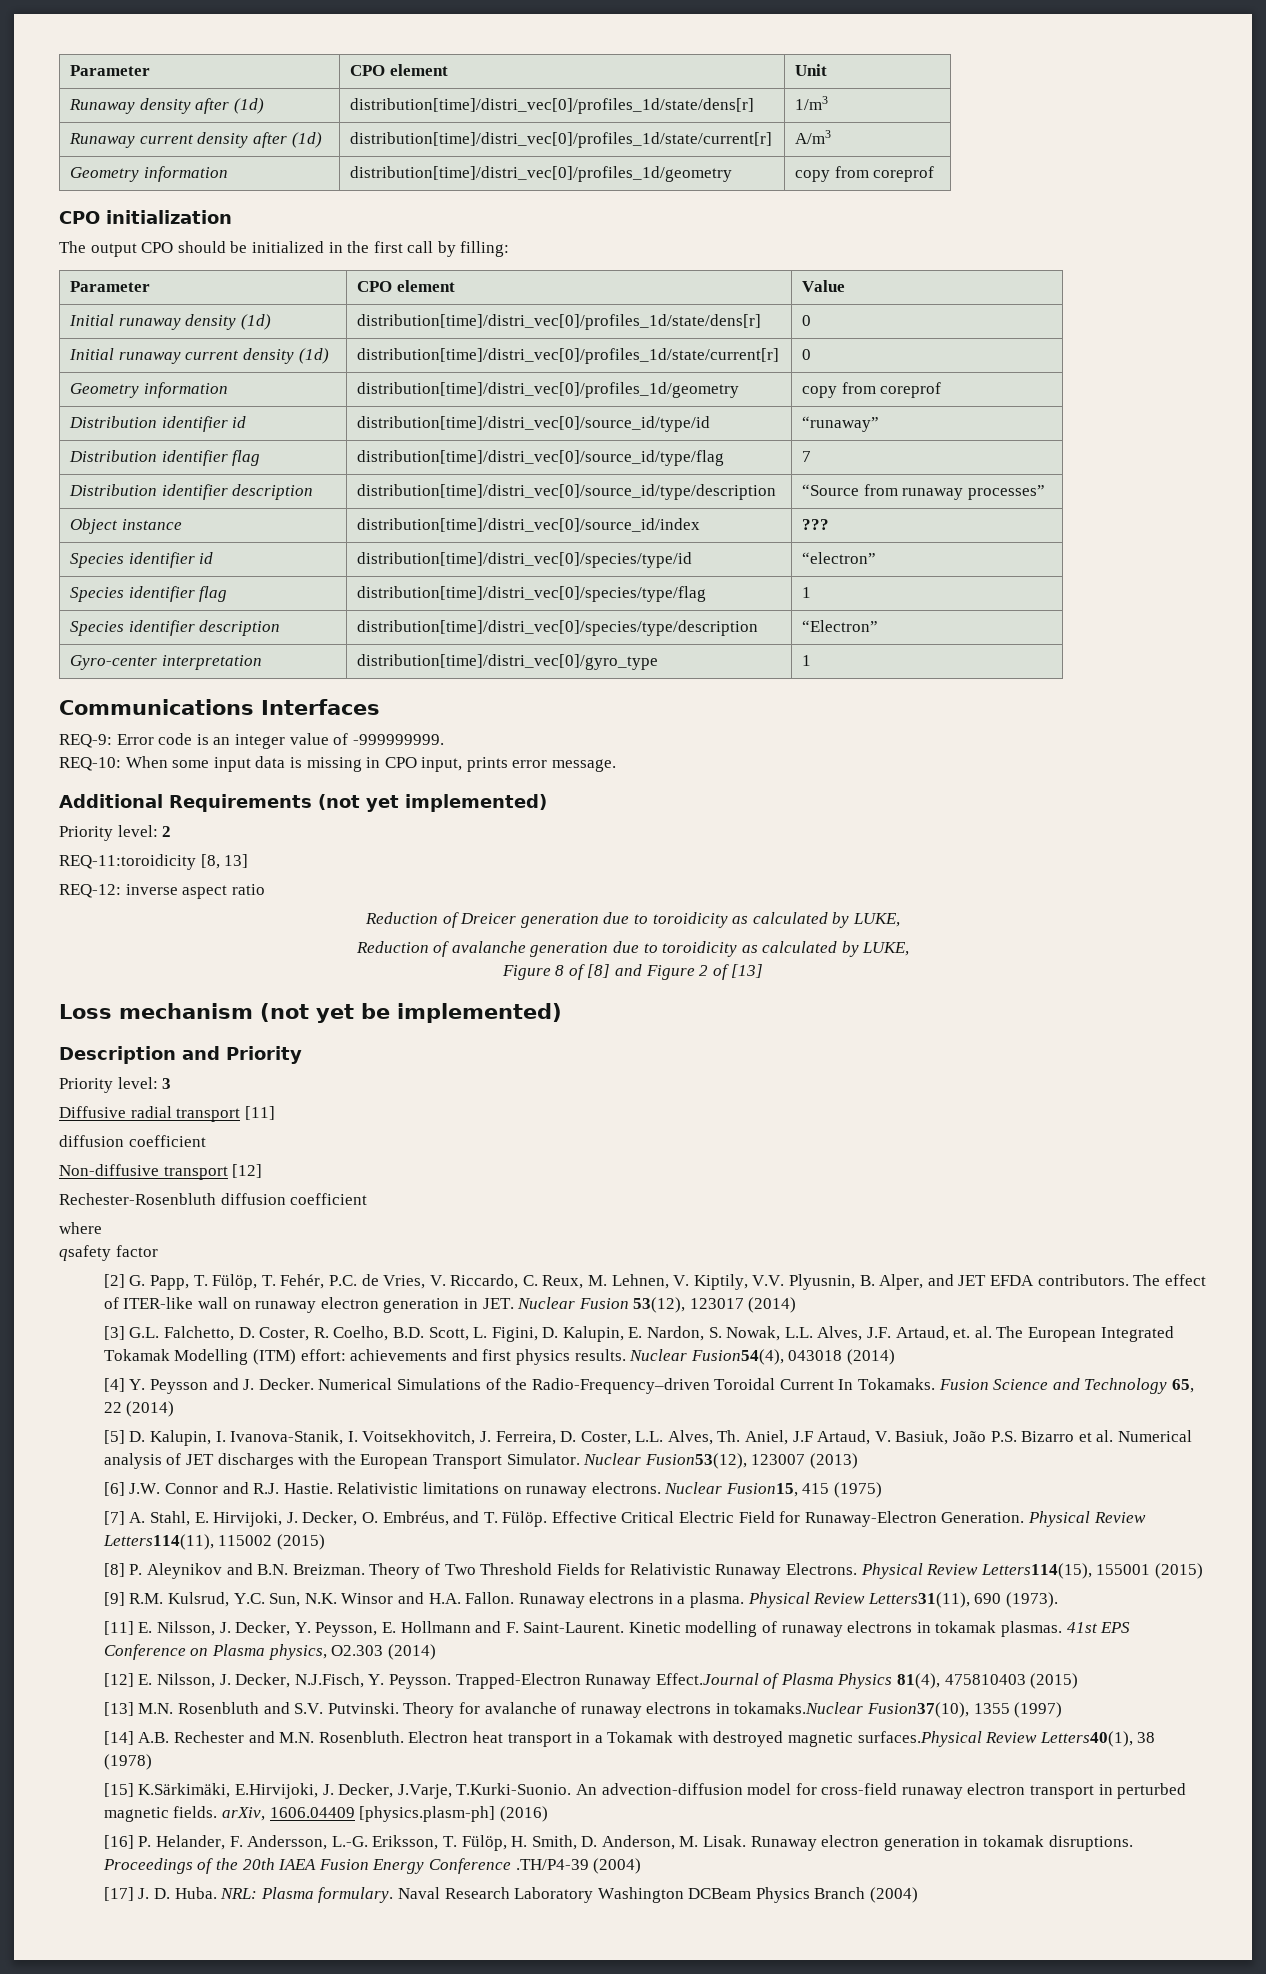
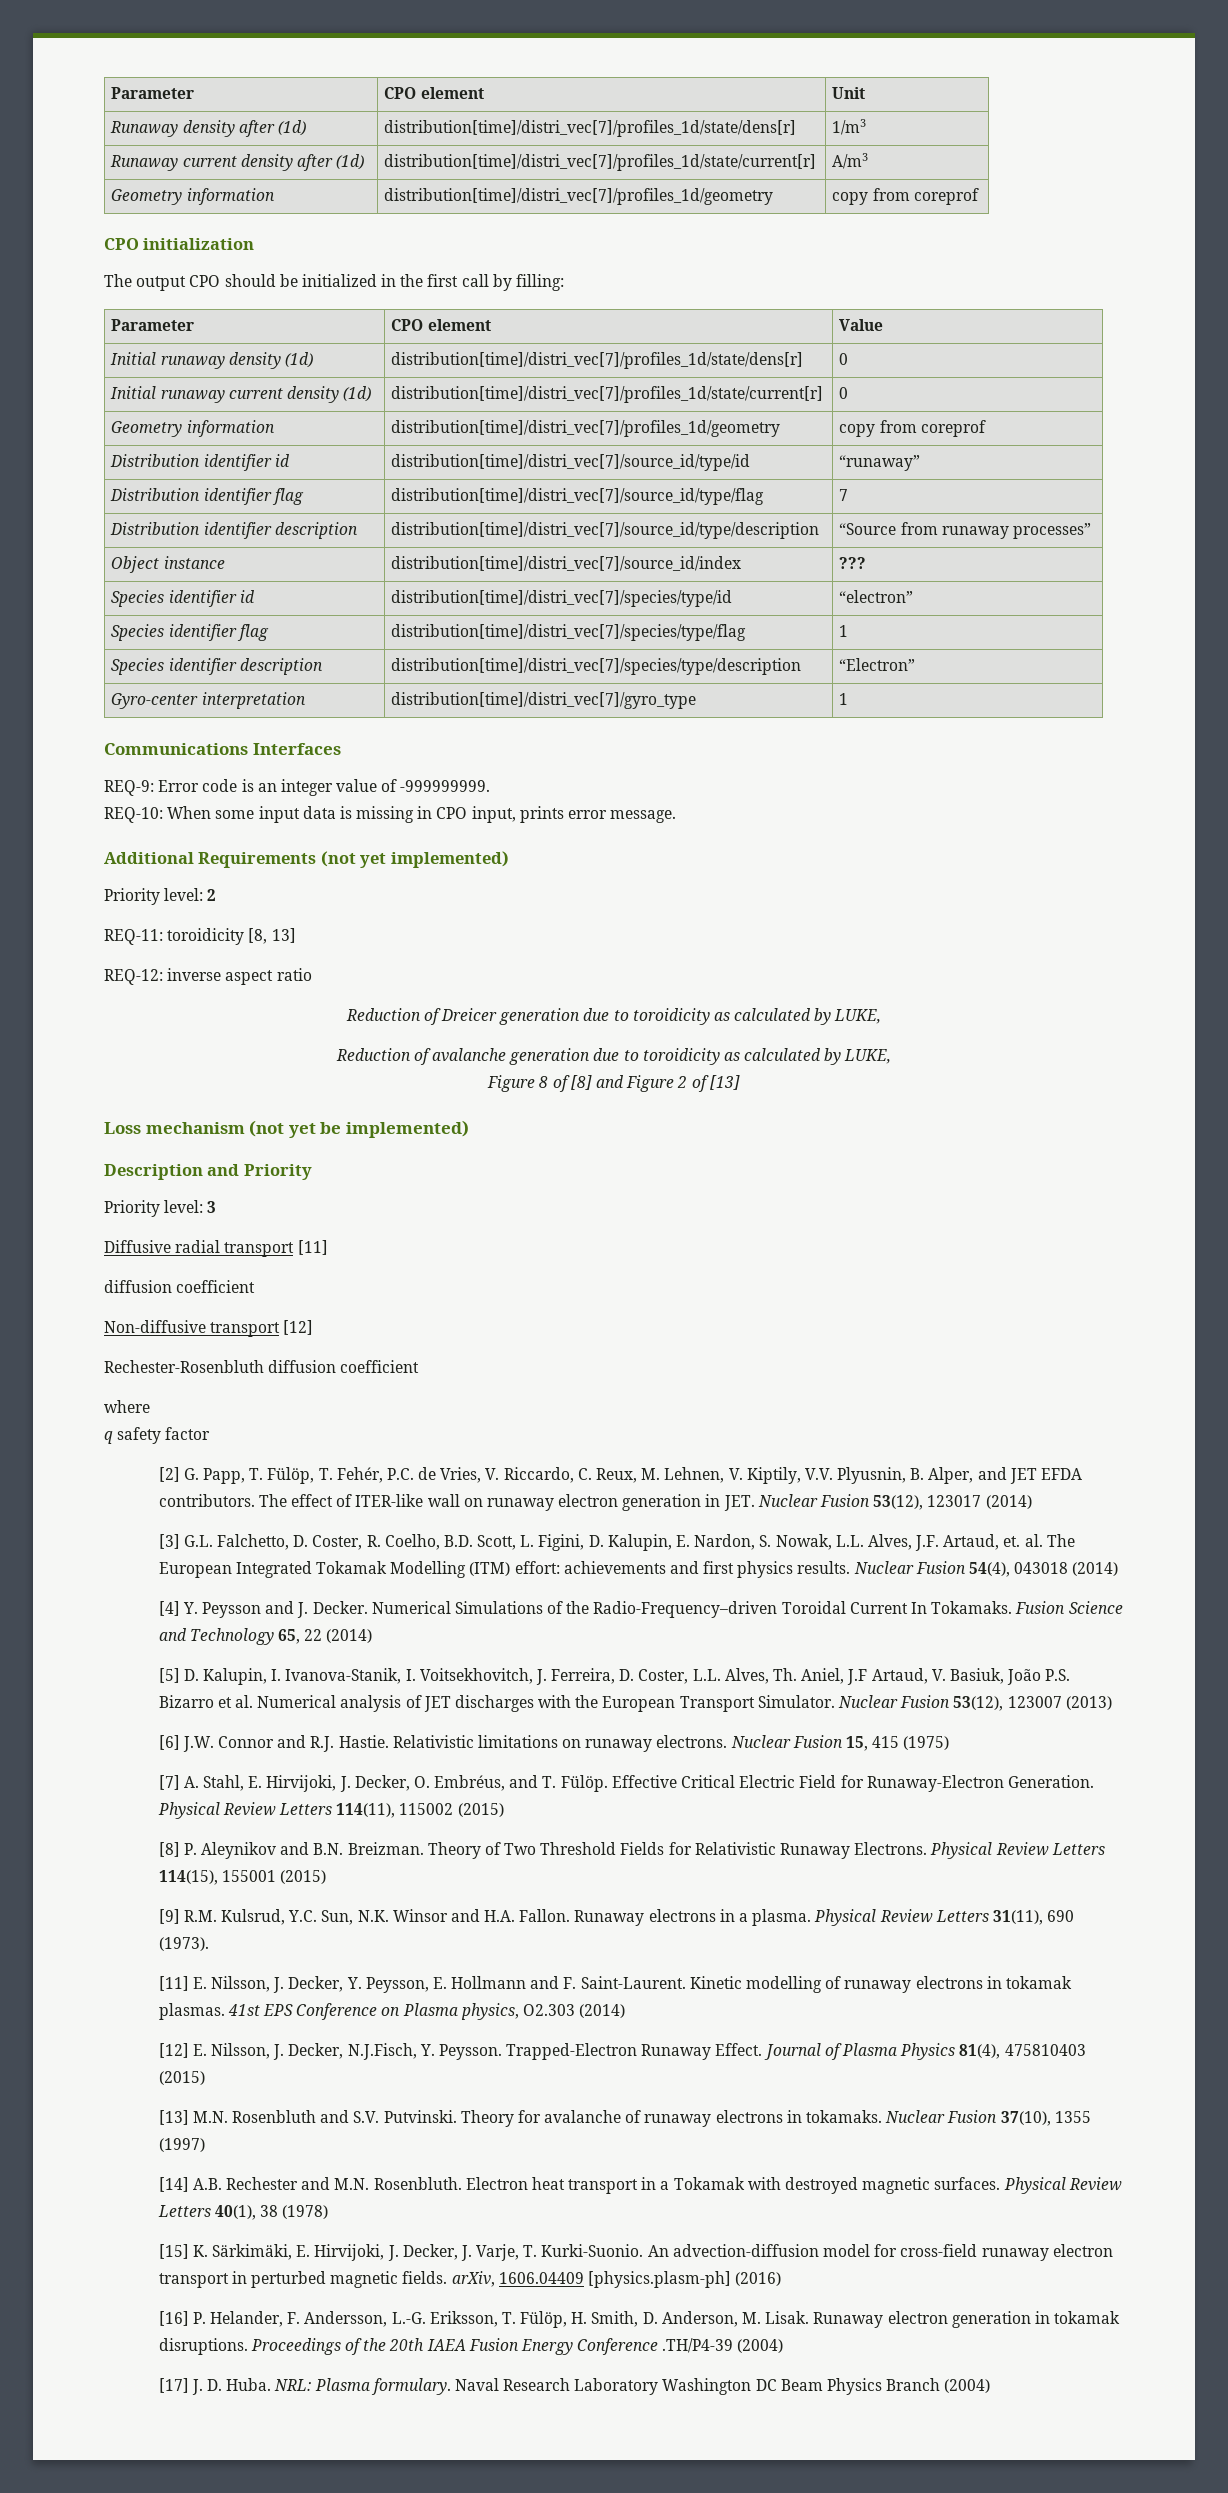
- Runaway density after (1d) | distribution[time]/distri_vec[0]/profiles_1d/state/dens[r] | 1/m3
+ Runaway density after (1d) | distribution[time]/distri_vec[7]/profiles_1d/state/dens[r] | 1/m3
- Runaway current density after (1d) | distribution[time]/distri_vec[0]/profiles_1d/state/current[r] | A/m3
- Geometry information | distribution[time]/distri_vec[0]/profiles_1d/geometry | copy from coreprof
+ Runaway current density after (1d) | distribution[time]/distri_vec[7]/profiles_1d/state/current[r] | A/m3
+ Geometry information | distribution[time]/distri_vec[7]/profiles_1d/geometry | copy from coreprof
- Initial runaway density (1d) | distribution[time]/distri_vec[0]/profiles_1d/state/dens[r] | 0
+ Initial runaway density (1d) | distribution[time]/distri_vec[7]/profiles_1d/state/dens[r] | 0
- Initial runaway current density (1d) | distribution[time]/distri_vec[0]/profiles_1d/state/current[r] | 0
- Geometry information | distribution[time]/distri_vec[0]/profiles_1d/geometry | copy from coreprof
+ Initial runaway current density (1d) | distribution[time]/distri_vec[7]/profiles_1d/state/current[r] | 0
+ Geometry information | distribution[time]/distri_vec[7]/profiles_1d/geometry | copy from coreprof
- Distribution identifier id | distribution[time]/distri_vec[0]/source_id/type/id | “runaway”
+ Distribution identifier id | distribution[time]/distri_vec[7]/source_id/type/id | “runaway”
- Distribution identifier flag | distribution[time]/distri_vec[0]/source_id/type/flag | 7
+ Distribution identifier flag | distribution[time]/distri_vec[7]/source_id/type/flag | 7
- Distribution identifier description | distribution[time]/distri_vec[0]/source_id/type/description | “Source from runaway processes”
+ Distribution identifier description | distribution[time]/distri_vec[7]/source_id/type/description | “Source from runaway processes”
- Object instance | distribution[time]/distri_vec[0]/source_id/index | ???
+ Object instance | distribution[time]/distri_vec[7]/source_id/index | ???
- Species identifier id | distribution[time]/distri_vec[0]/species/type/id | “electron”
+ Species identifier id | distribution[time]/distri_vec[7]/species/type/id | “electron”
- Species identifier flag | distribution[time]/distri_vec[0]/species/type/flag | 1
+ Species identifier flag | distribution[time]/distri_vec[7]/species/type/flag | 1
- Species identifier description | distribution[time]/distri_vec[0]/species/type/description | “Electron”
+ Species identifier description | distribution[time]/distri_vec[7]/species/type/description | “Electron”
- Gyro-center interpretation | distribution[time]/distri_vec[0]/gyro_type | 1
+ Gyro-center interpretation | distribution[time]/distri_vec[7]/gyro_type | 1
- REQ-11:toroidicity [8, 13]
+ REQ-11: toroidicity [8, 13]
- qsafety factor
+ q safety factor
- Nuclear Fusion54(4), 043018 (2014)
+ Nuclear Fusion 54(4), 043018 (2014)
- Nuclear Fusion53(12), 123007 (2013)
+ Nuclear Fusion 53(12), 123007 (2013)
- Nuclear Fusion15, 415 (1975)
+ Nuclear Fusion 15, 415 (1975)
- Physical Review Letters114(11), 115002 (2015)
+ Physical Review Letters 114(11), 115002 (2015)
- Physical Review Letters114(15), 155001 (2015)
+ Physical Review Letters 114(15), 155001 (2015)
- Physical Review Letters31(11), 690 (1973).
+ Physical Review Letters 31(11), 690 (1973).
- Trapped-Electron Runaway Effect.Journal of Plasma Physics 81(4), 475810403 (2015)
+ Trapped-Electron Runaway Effect. Journal of Plasma Physics 81(4), 475810403 (2015)
- Theory for avalanche of runaway electrons in tokamaks.Nuclear Fusion37(10), 1355 (1997)
+ Theory for avalanche of runaway electrons in tokamaks. Nuclear Fusion 37(10), 1355 (1997)
- Electron heat transport in a Tokamak with destroyed magnetic surfaces.Physical Review Letters40(1), 38 (1978)
- [15] K.Särkimäki, E.Hirvijoki, J. Decker, J.Varje, T.Kurki-Suonio. An advection-diffusion model for cross-field runaway electron transport in perturbed magnetic fields. arXiv, 1606.04409 [physics.plasm-ph] (2016)
+ Electron heat transport in a Tokamak with destroyed magnetic surfaces. Physical Review Letters 40(1), 38 (1978)
+ [15] K. Särkimäki, E. Hirvijoki, J. Decker, J. Varje, T. Kurki-Suonio. An advection-diffusion model for cross-field runaway electron transport in perturbed magnetic fields. arXiv, 1606.04409 [physics.plasm-ph] (2016)
- Naval Research Laboratory Washington DCBeam Physics Branch (2004)
+ Naval Research Laboratory Washington DC Beam Physics Branch (2004)

